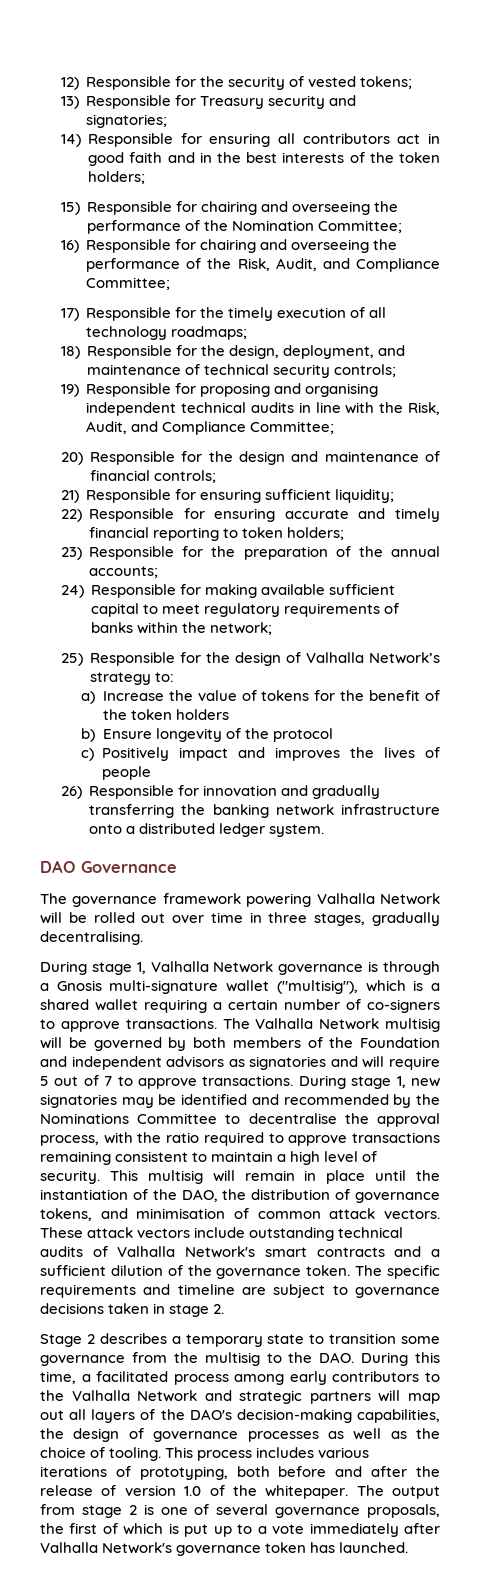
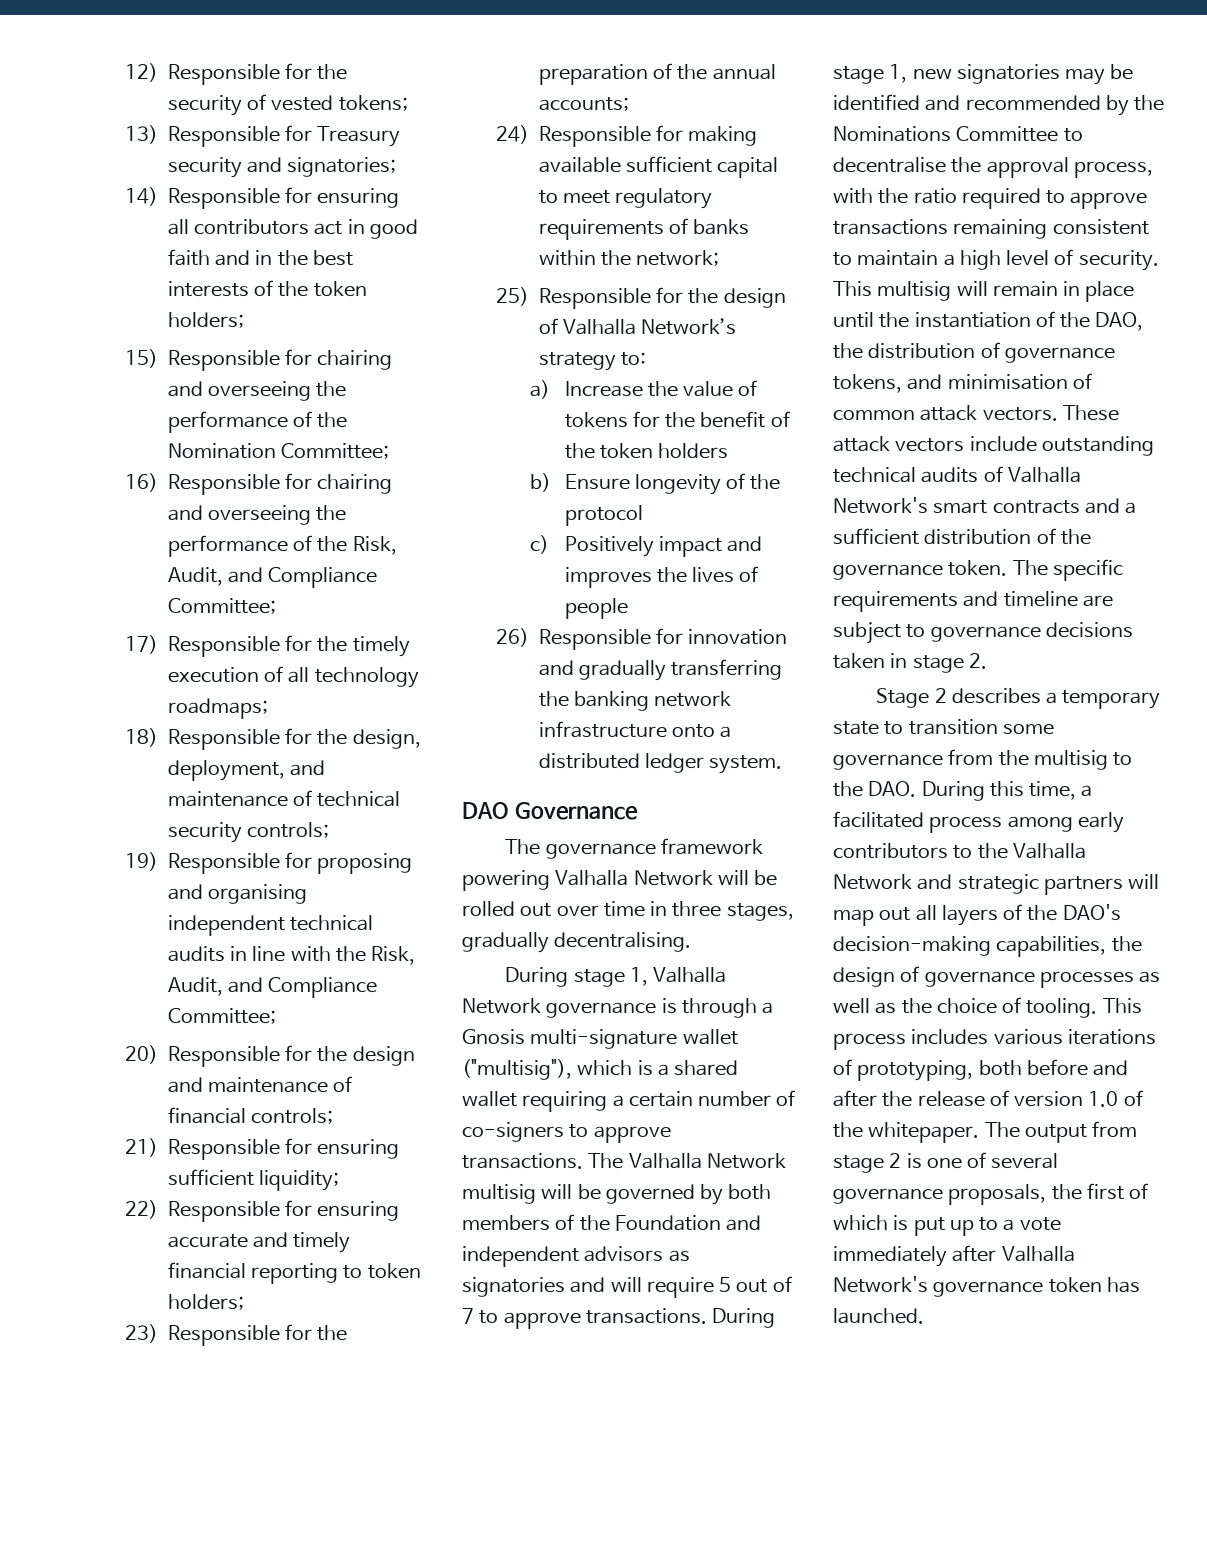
- These attack vectors include outstanding technical audits of Valhalla Network's smart contracts and a sufficient dilution of the governance token.
+ These attack vectors include outstanding technical audits of Valhalla Network's smart contracts and a sufficient distribution of the governance token.

